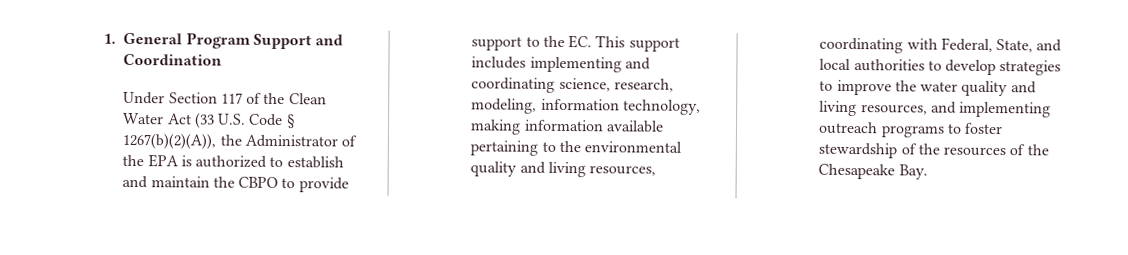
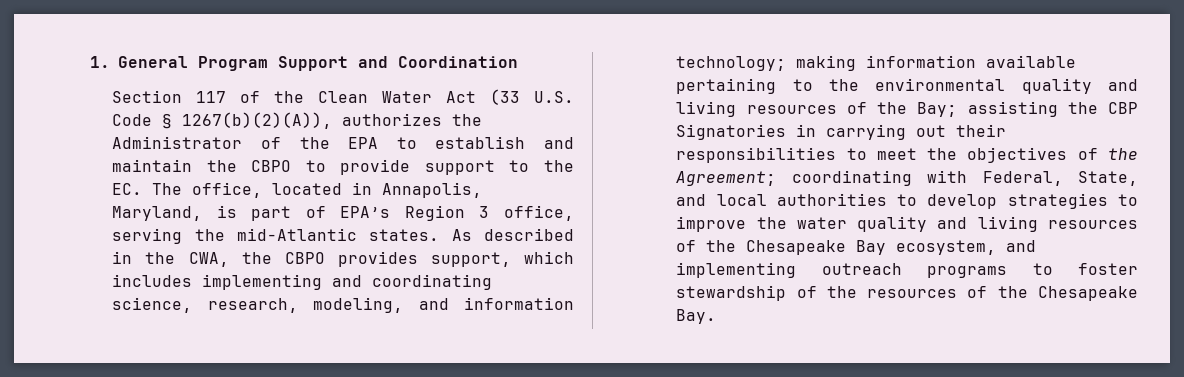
- Under Section 117 of the Clean Water Act (33 U.S. Code § 1267(b)(2)(A)), the Administrator of the EPA is authorized to establish and maintain the CBPO to provide support to the EC. This support includes implementing and coordinating science, research, modeling, information technology, making information available pertaining to the environmental quality and living resources, coordinating with Federal, State, and local authorities to develop strategies to improve the water quality and living resources, and implementing outreach programs to foster stewardship of the resources of the Chesapeake Bay.
+ Section 117 of the Clean Water Act (33 U.S. Code § 1267(b)(2)(A)), authorizes the Administrator of the EPA to establish and maintain the CBPO to provide support to the EC. The office, located in Annapolis, Maryland, is part of EPA’s Region 3 office, serving the mid-Atlantic states. As described in the CWA, the CBPO provides support, which includes implementing and coordinating science, research, modeling, and information technology; making information available pertaining to the environmental quality and living resources of the Bay; assisting the CBP Signatories in carrying out their responsibilities to meet the objectives of the Agreement; coordinating with Federal, State, and local authorities to develop strategies to improve the water quality and living resources of the Chesapeake Bay ecosystem, and implementing outreach programs to foster stewardship of the resources of the Chesapeake Bay.

